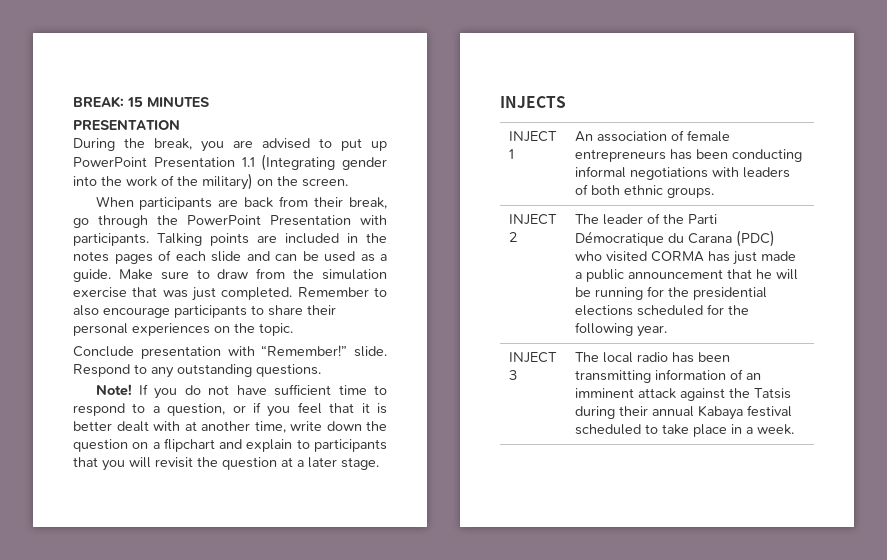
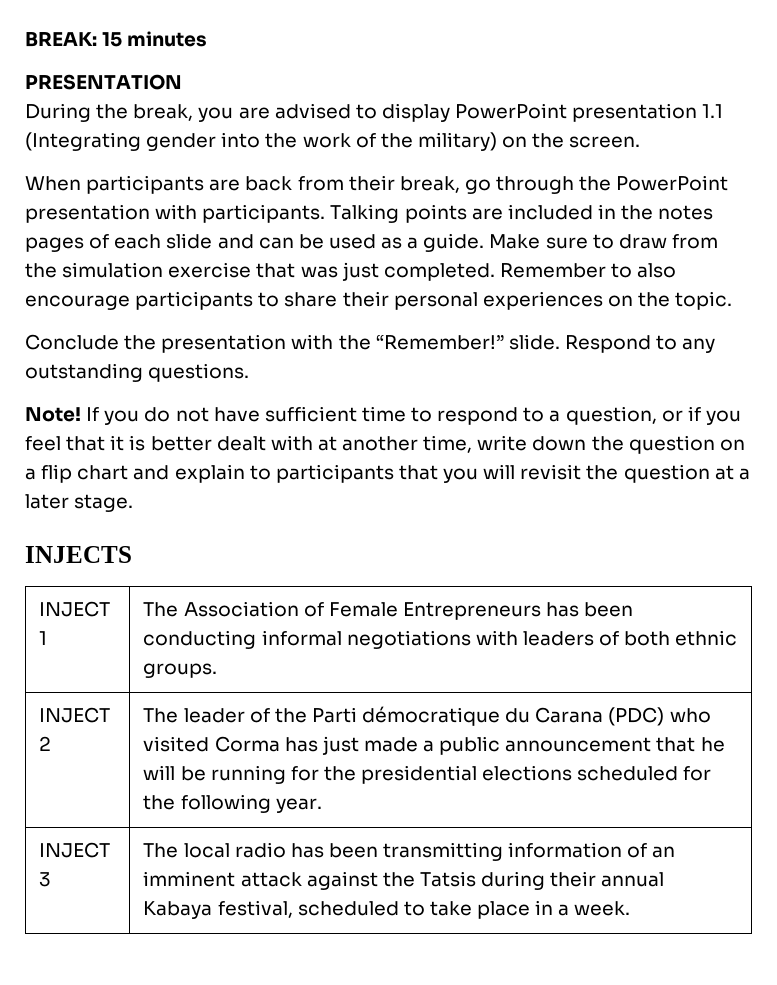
- BREAK: 15 MINUTES
+ BREAK: 15 minutes
- During the break, you are advised to put up PowerPoint Presentation 1.1 (Integrating gender into the work of the military) on the screen.
+ During the break, you are advised to display PowerPoint presentation 1.1 (Integrating gender into the work of the military) on the screen.
- When participants are back from their break, go through the PowerPoint Presentation with participants.
+ When participants are back from their break, go through the PowerPoint presentation with participants.
- Conclude presentation with “Remember!” slide.
+ Conclude the presentation with the “Remember!” slide.
- If you do not have sufficient time to respond to a question, or if you feel that it is better dealt with at another time, write down the question on a flipchart and explain to participants that you will revisit the question at a later stage.
+ If you do not have sufficient time to respond to a question, or if you feel that it is better dealt with at another time, write down the question on a flip chart and explain to participants that you will revisit the question at a later stage.
- INJECT 1 | An association of female entrepreneurs has been conducting informal negotiations with leaders of both ethnic groups.
+ INJECT 1 | The Association of Female Entrepreneurs has been conducting informal negotiations with leaders of both ethnic groups.
- INJECT 2 | The leader of the Parti Démocratique du Carana (PDC) who visited CORMA has just made a public announcement that he will be running for the presidential elections scheduled for the following year.
+ INJECT 2 | The leader of the Parti démocratique du Carana (PDC) who visited Corma has just made a public announcement that he will be running for the presidential elections scheduled for the following year.
- INJECT 3 | The local radio has been transmitting information of an imminent attack against the Tatsis during their annual Kabaya festival scheduled to take place in a week.
+ INJECT 3 | The local radio has been transmitting information of an imminent attack against the Tatsis during their annual Kabaya festival, scheduled to take place in a week.

